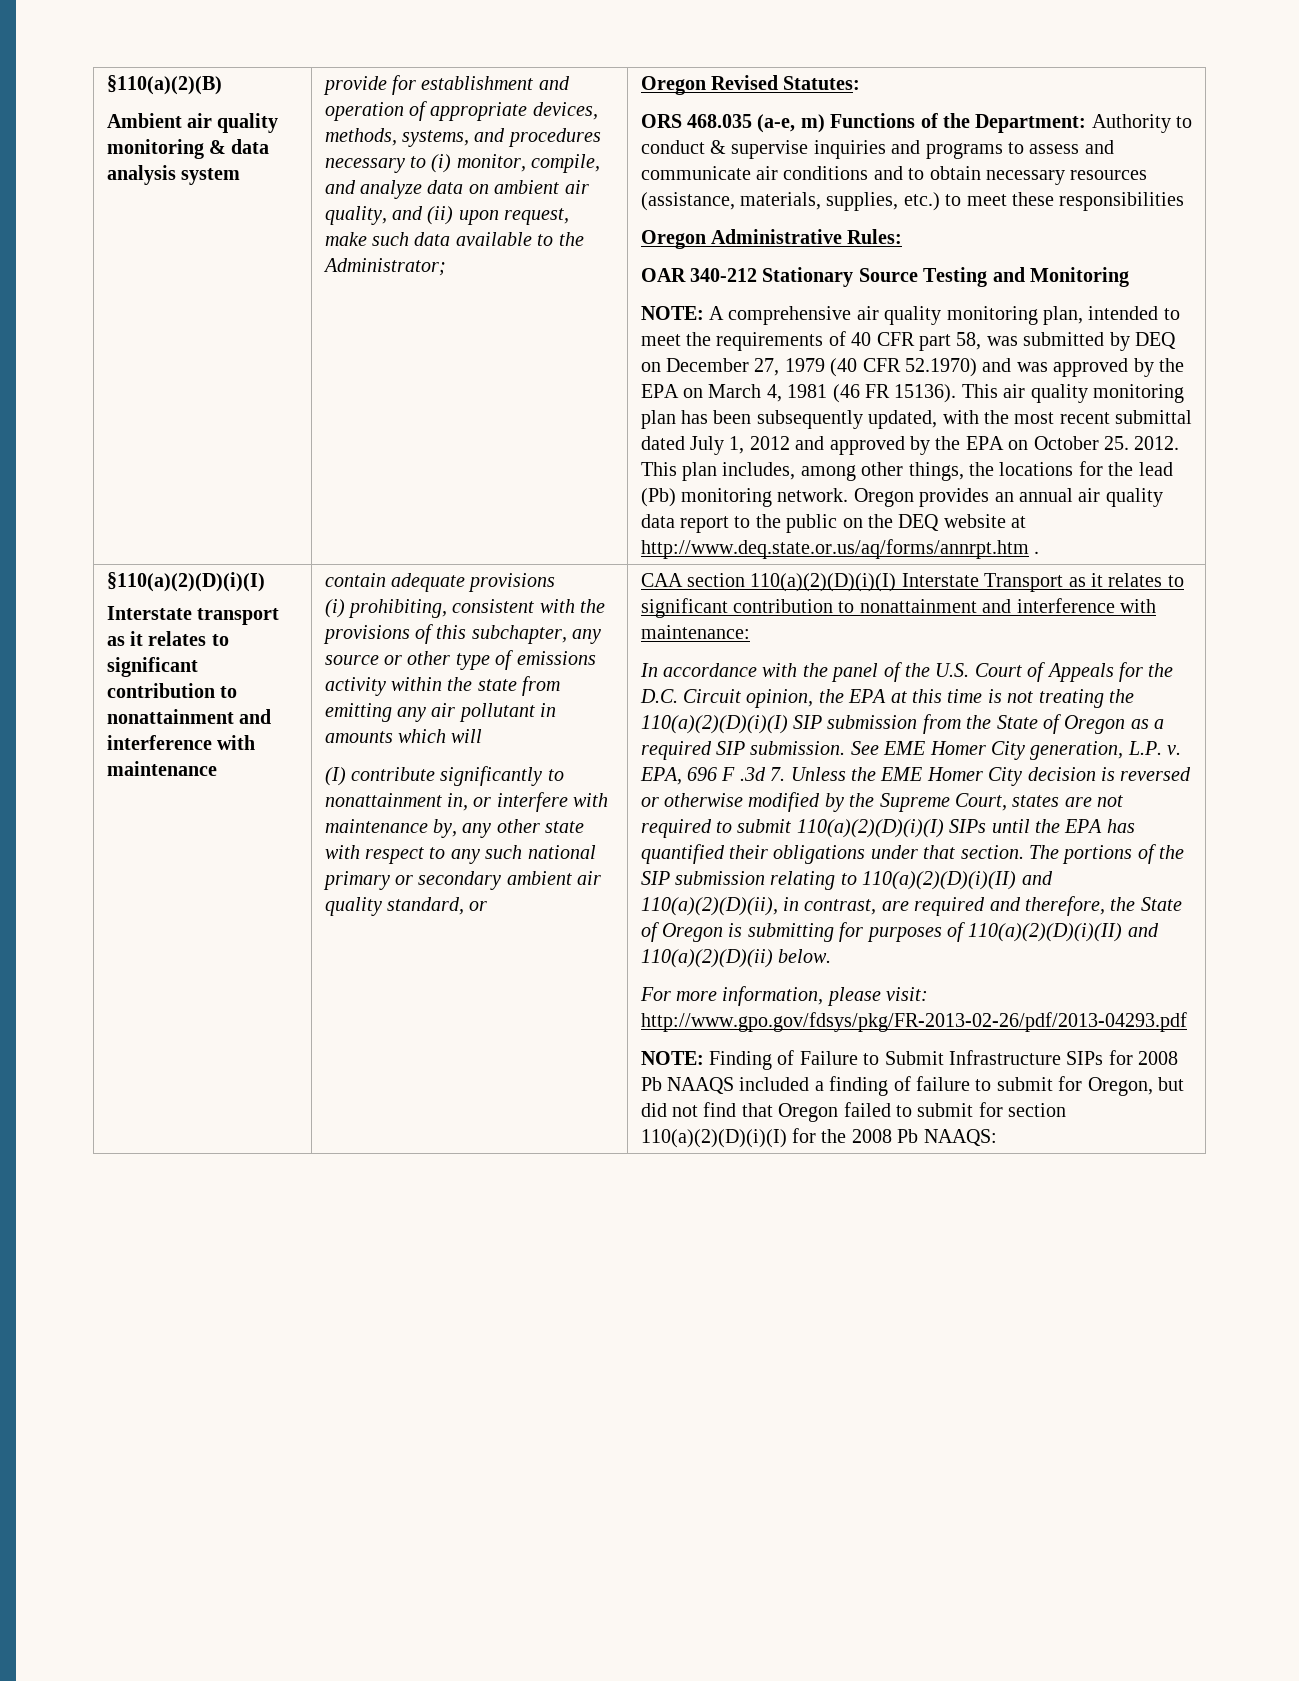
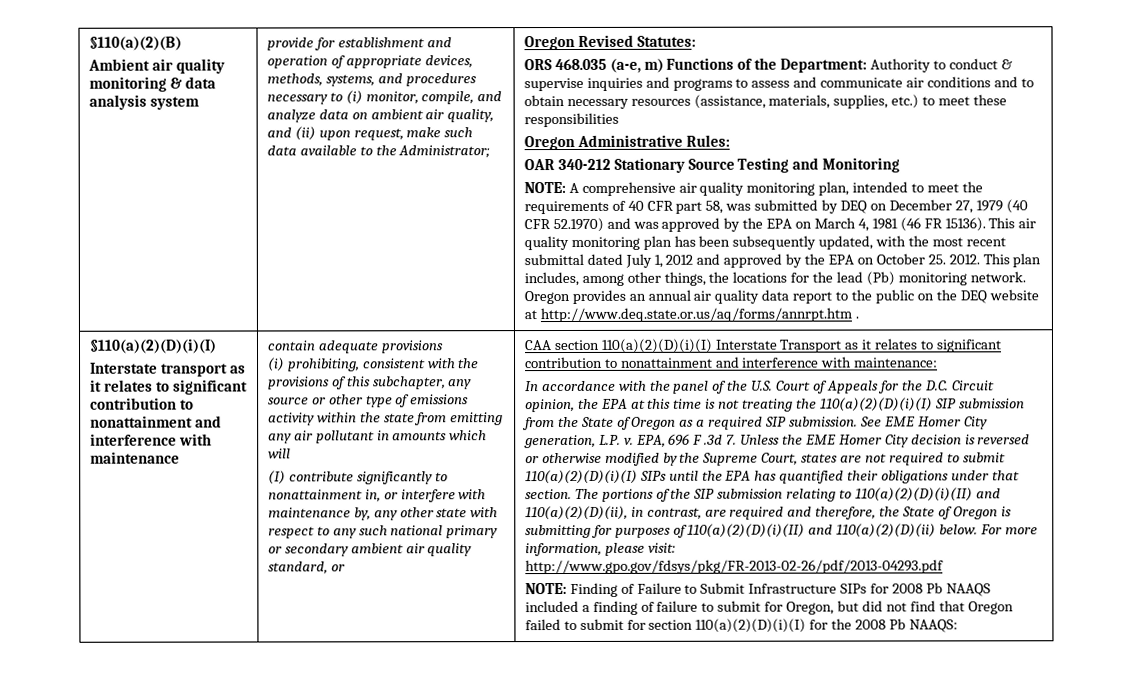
- The portions of the SIP submission relating to 110(a)(2)(D)(i)(II) and 110(a)(2)(D)(ii), in contrast, are required and therefore, the State of Oregon is submitting for purposes of 110(a)(2)(D)(i)(II) and 110(a)(2)(D)(ii) below.
- For more information, please visit: http://www.gpo.gov/fdsys/pkg/FR-2013-02-26/pdf/2013-04293.pdf
+ The portions of the SIP submission relating to 110(a)(2)(D)(i)(II) and 110(a)(2)(D)(ii), in contrast, are required and therefore, the State of Oregon is submitting for purposes of 110(a)(2)(D)(i)(II) and 110(a)(2)(D)(ii) below. For more information, please visit: http://www.gpo.gov/fdsys/pkg/FR-2013-02-26/pdf/2013-04293.pdf

